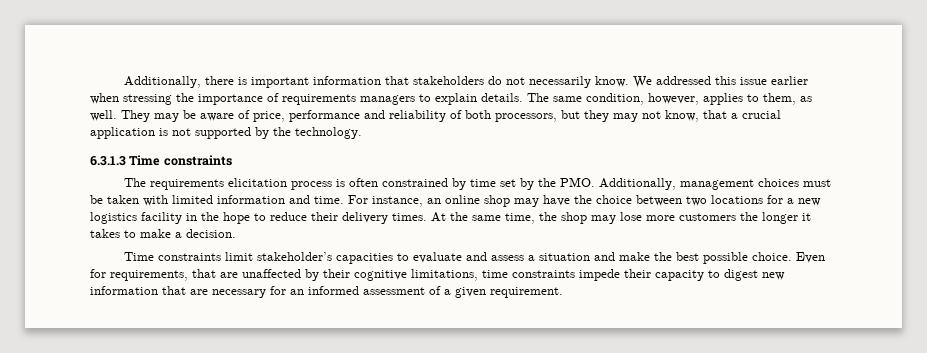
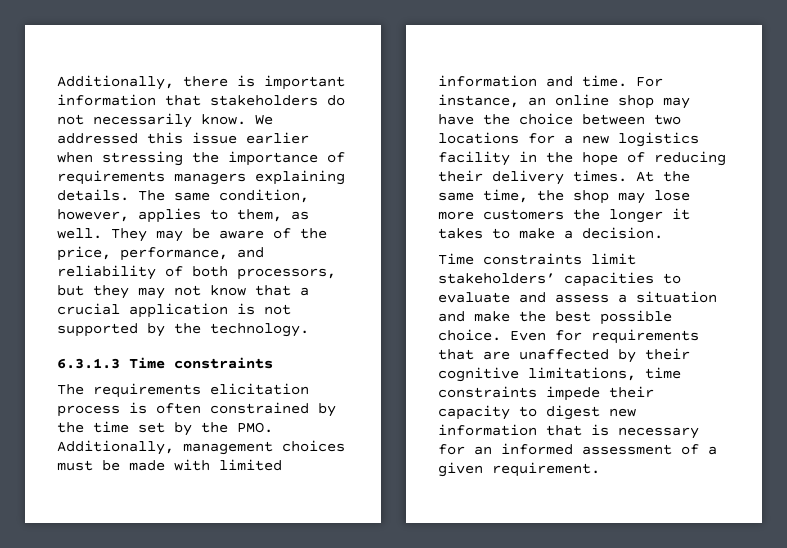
- We addressed this issue earlier when stressing the importance of requirements managers to explain details.
+ We addressed this issue earlier when stressing the importance of requirements managers explaining details.
- They may be aware of price, performance and reliability of both processors, but they may not know, that a crucial application is not supported by the technology.
+ They may be aware of the price, performance, and reliability of both processors, but they may not know that a crucial application is not supported by the technology.
- The requirements elicitation process is often constrained by time set by the PMO. Additionally, management choices must be taken with limited information and time.
+ The requirements elicitation process is often constrained by the time set by the PMO. Additionally, management choices must be made with limited information and time.
- For instance, an online shop may have the choice between two locations for a new logistics facility in the hope to reduce their delivery times.
+ For instance, an online shop may have the choice between two locations for a new logistics facility in the hope of reducing their delivery times.
- Time constraints limit stakeholder’s capacities to evaluate and assess a situation and make the best possible choice.
+ Time constraints limit stakeholders’ capacities to evaluate and assess a situation and make the best possible choice.
- Even for requirements, that are unaffected by their cognitive limitations, time constraints impede their capacity to digest new information that are necessary for an informed assessment of a given requirement.
+ Even for requirements that are unaffected by their cognitive limitations, time constraints impede their capacity to digest new information that is necessary for an informed assessment of a given requirement.

